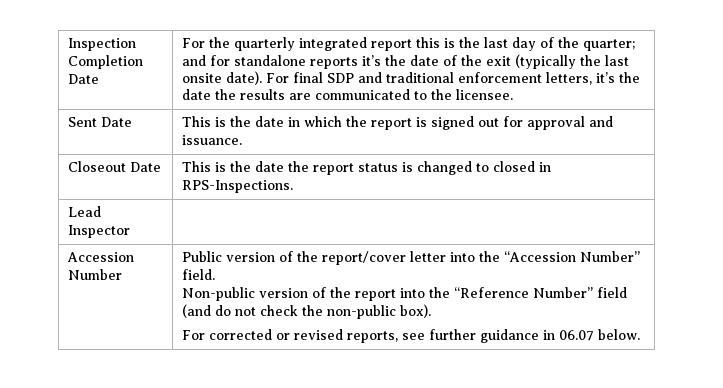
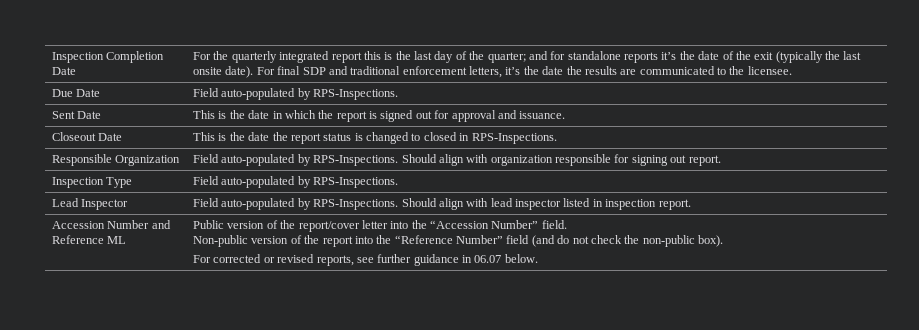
+ Due Date | Field auto-populated by RPS-Inspections.
- Lead Inspector |
+ Responsible Organization | Field auto-populated by RPS-Inspections. Should align with organization responsible for signing out report.
+ Inspection Type | Field auto-populated by RPS-Inspections.
+ Lead Inspector | Field auto-populated by RPS-Inspections. Should align with lead inspector listed in inspection report.
- Accession Number
+ Accession Number and Reference ML

